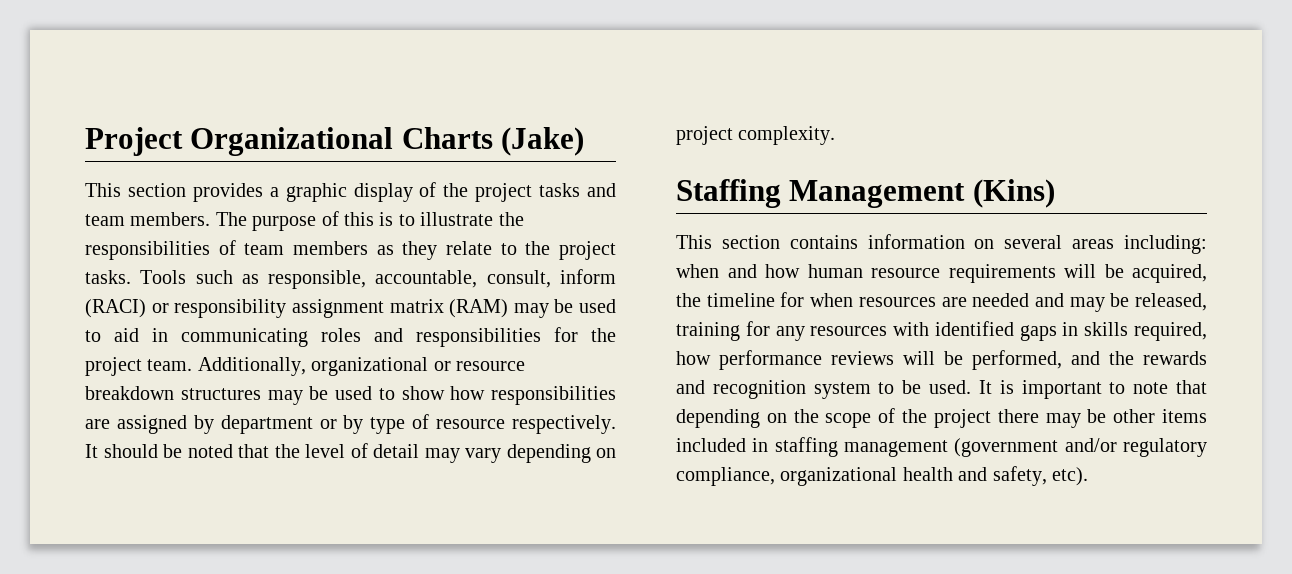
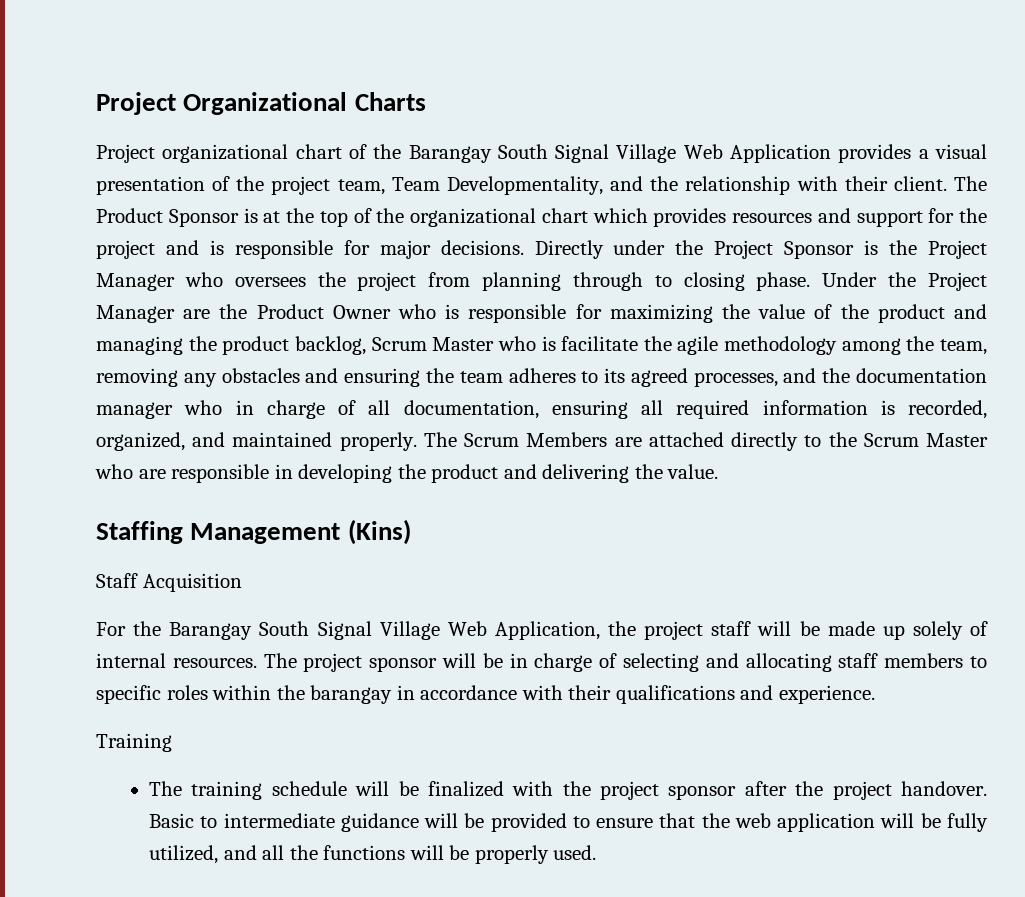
- Project Organizational Charts (Jake)
- This section provides a graphic display of the project tasks and team members. The purpose of this is to illustrate the responsibilities of team members as they relate to the project tasks. Tools such as responsible, accountable, consult, inform (RACI) or responsibility assignment matrix (RAM) may be used to aid in communicating roles and responsibilities for the project team. Additionally, organizational or resource breakdown structures may be used to show how responsibilities are assigned by department or by type of resource respectively. It should be noted that the level of detail may vary depending on project complexity.
+ Project Organizational Charts
+ Project organizational chart of the Barangay South Signal Village Web Application provides a visual presentation of the project team, Team Developmentality, and the relationship with their client. The Product Sponsor is at the top of the organizational chart which provides resources and support for the project and is responsible for major decisions. Directly under the Project Sponsor is the Project Manager who oversees the project from planning through to closing phase. Under the Project Manager are the Product Owner who is responsible for maximizing the value of the product and managing the product backlog, Scrum Master who is facilitate the agile methodology among the team, removing any obstacles and ensuring the team adheres to its agreed processes, and the documentation manager who in charge of all documentation, ensuring all required information is recorded, organized, and maintained properly. The Scrum Members are attached directly to the Scrum Master who are responsible in developing the product and delivering the value.
  Staffing Management (Kins)
- This section contains information on several areas including: when and how human resource requirements will be acquired, the timeline for when resources are needed and may be released, training for any resources with identified gaps in skills required, how performance reviews will be performed, and the rewards and recognition system to be used. It is important to note that depending on the scope of the project there may be other items included in staffing management (government and/or regulatory compliance, organizational health and safety, etc).
+ Staff Acquisition
+ For the Barangay South Signal Village Web Application, the project staff will be made up solely of internal resources. The project sponsor will be in charge of selecting and allocating staff members to specific roles within the barangay in accordance with their qualifications and experience.
+ Training
+ The training schedule will be finalized with the project sponsor after the project handover. Basic to intermediate guidance will be provided to ensure that the web application will be fully utilized, and all the functions will be properly used.

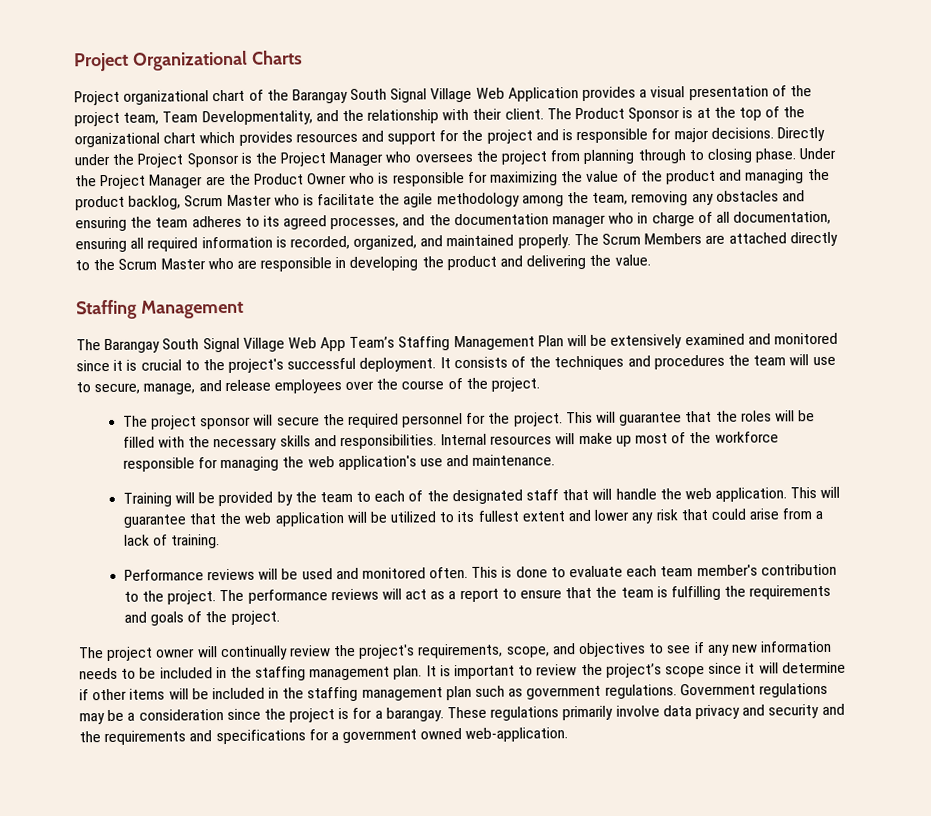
  The Scrum Members are attached directly to the Scrum Master who are responsible in developing the product and delivering the value.
- Staffing Management (Kins)
- Staff Acquisition
- For the Barangay South Signal Village Web Application, the project staff will be made up solely of internal resources. The project sponsor will be in charge of selecting and allocating staff members to specific roles within the barangay in accordance with their qualifications and experience.
- Training
- The training schedule will be finalized with the project sponsor after the project handover. Basic to intermediate guidance will be provided to ensure that the web application will be fully utilized, and all the functions will be properly used.
+ Staffing Management
+ The Barangay South Signal Village Web App Team’s Staffing Management Plan will be extensively examined and monitored since it is crucial to the project's successful deployment. It consists of the techniques and procedures the team will use to secure, manage, and release employees over the course of the project.
+ The project sponsor will secure the required personnel for the project. This will guarantee that the roles will be filled with the necessary skills and responsibilities. Internal resources will make up most of the workforce responsible for managing the web application's use and maintenance.
+ Training will be provided by the team to each of the designated staff that will handle the web application. This will guarantee that the web application will be utilized to its fullest extent and lower any risk that could arise from a lack of training.
+ Performance reviews will be used and monitored often. This is done to evaluate each team member's contribution to the project. The performance reviews will act as a report to ensure that the team is fulfilling the requirements and goals of the project.
+ The project owner will continually review the project's requirements, scope, and objectives to see if any new information needs to be included in the staffing management plan. It is important to review the project’s scope since it will determine if other items will be included in the staffing management plan such as government regulations. Government regulations may be a consideration since the project is for a barangay. These regulations primarily involve data privacy and security and the requirements and specifications for a government owned web-application.

